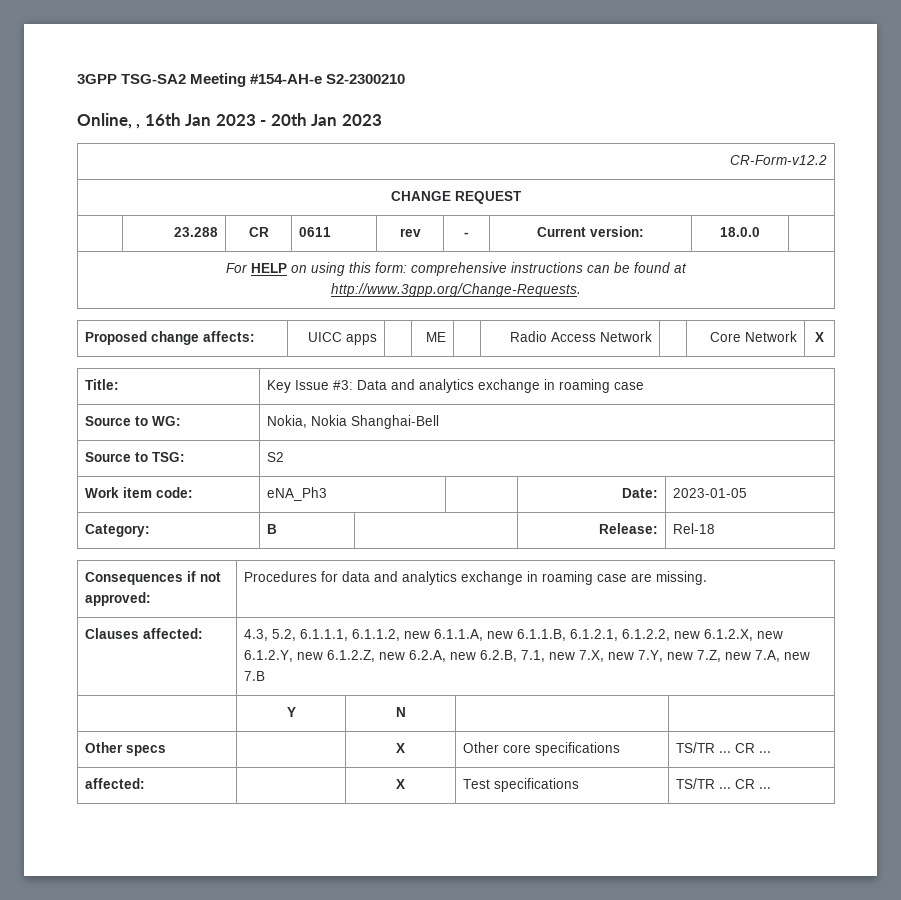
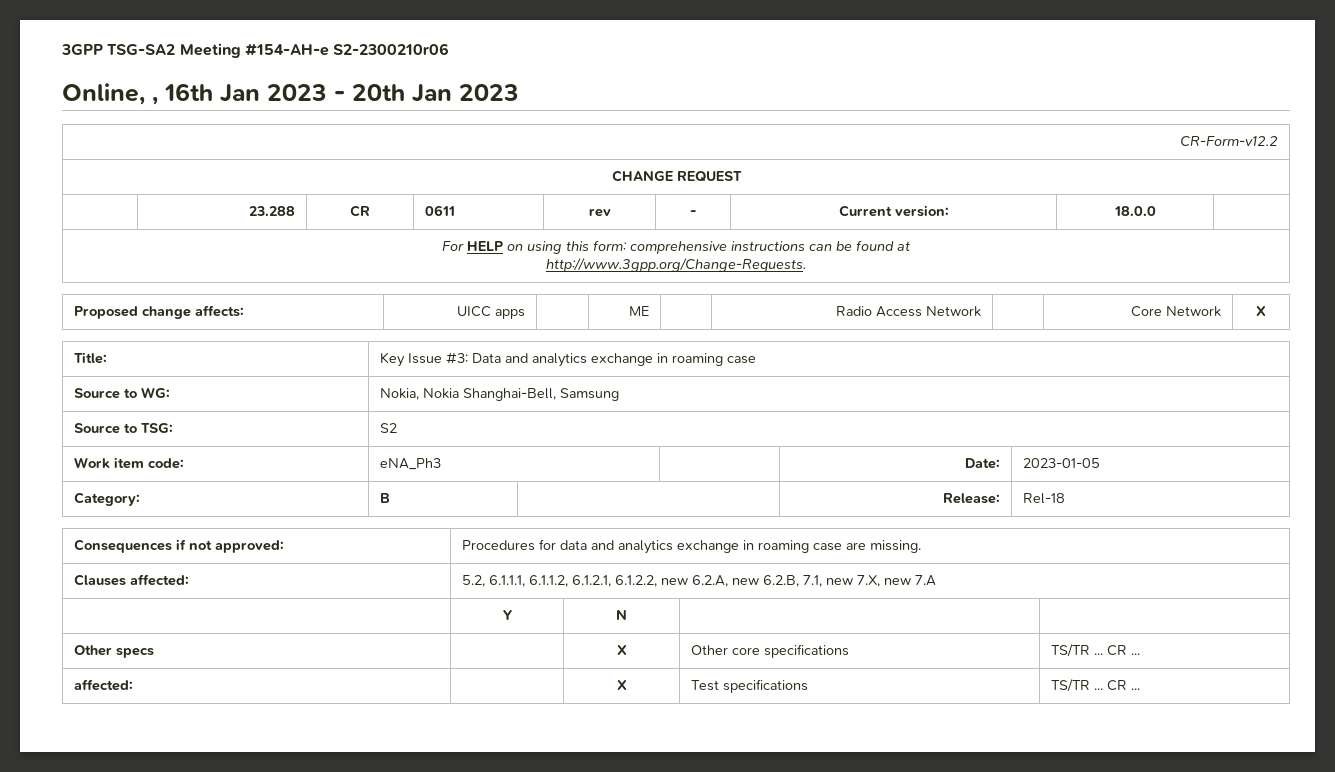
- 3GPP TSG-SA2 Meeting #154-AH-e S2-2300210
+ 3GPP TSG-SA2 Meeting #154-AH-e S2-2300210r06
- Source to WG: | Nokia, Nokia Shanghai-Bell
+ Source to WG: | Nokia, Nokia Shanghai-Bell, Samsung
- Clauses affected: | 4.3, 5.2, 6.1.1.1, 6.1.1.2, new 6.1.1.A, new 6.1.1.B, 6.1.2.1, 6.1.2.2, new 6.1.2.X, new 6.1.2.Y, new 6.1.2.Z, new 6.2.A, new 6.2.B, 7.1, new 7.X, new 7.Y, new 7.Z, new 7.A, new 7.B
+ Clauses affected: | 5.2, 6.1.1.1, 6.1.1.2, 6.1.2.1, 6.1.2.2, new 6.2.A, new 6.2.B, 7.1, new 7.X, new 7.A

